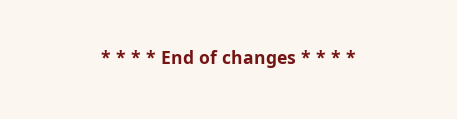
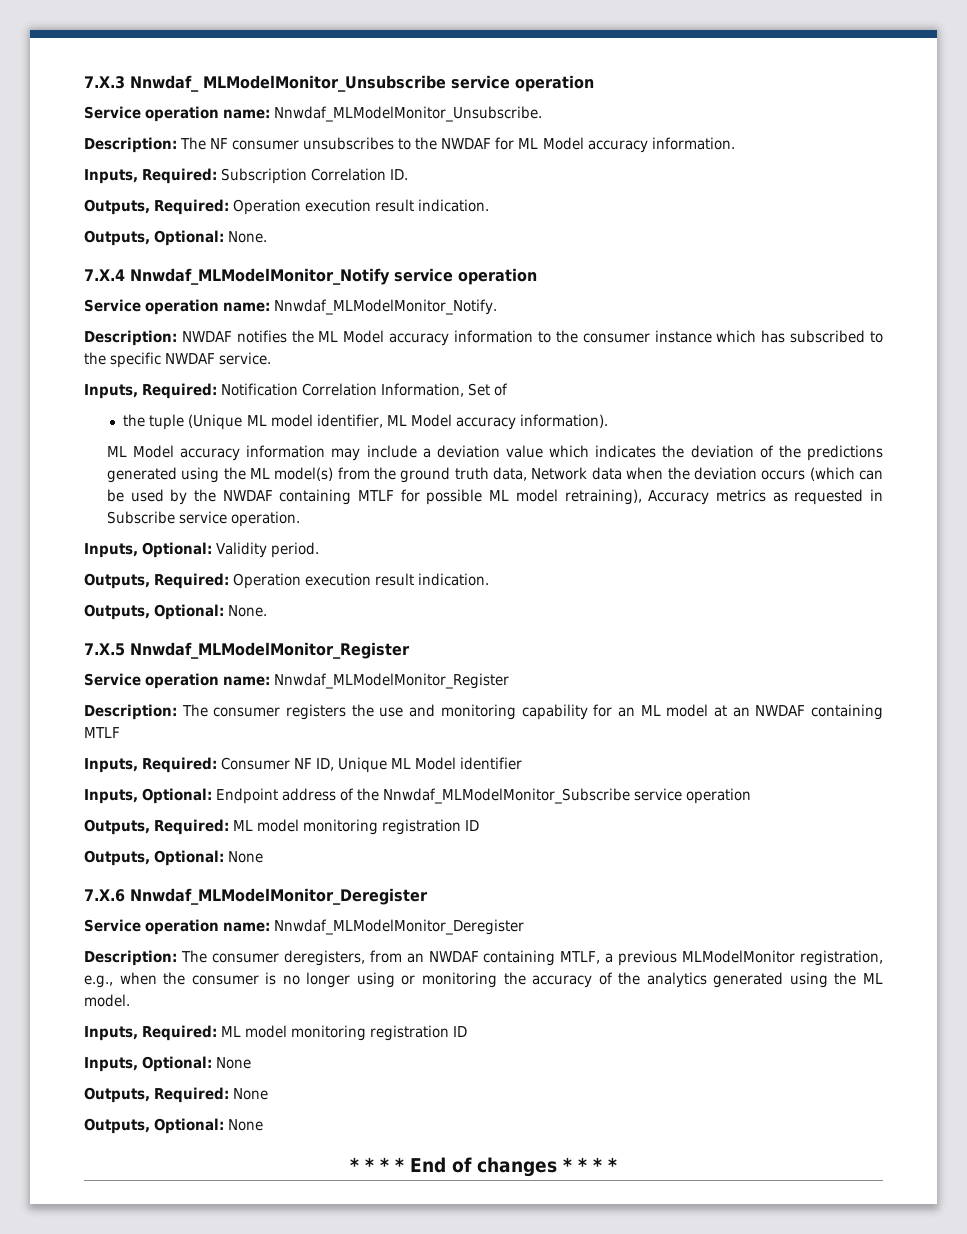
+ 7.X.3 Nnwdaf_ MLModelMonitor_Unsubscribe service operation
+ Service operation name: Nnwdaf_MLModelMonitor_Unsubscribe.
+ Description: The NF consumer unsubscribes to the NWDAF for ML Model accuracy information.
+ Inputs, Required: Subscription Correlation ID.
+ Outputs, Required: Operation execution result indication.
+ Outputs, Optional: None.
+ 7.X.4 Nnwdaf_MLModelMonitor_Notify service operation
+ Service operation name: Nnwdaf_MLModelMonitor_Notify.
+ Description: NWDAF notifies the ML Model accuracy information to the consumer instance which has subscribed to the specific NWDAF service.
+ Inputs, Required: Notification Correlation Information, Set of
+ the tuple (Unique ML model identifier, ML Model accuracy information).
+ ML Model accuracy information may include a deviation value which indicates the deviation of the predictions generated using the ML model(s) from the ground truth data, Network data when the deviation occurs (which can be used by the NWDAF containing MTLF for possible ML model retraining), Accuracy metrics as requested in Subscribe service operation.
+ Inputs, Optional: Validity period.
+ Outputs, Required: Operation execution result indication.
+ Outputs, Optional: None.
+ 7.X.5 Nnwdaf_MLModelMonitor_Register
+ Service operation name: Nnwdaf_MLModelMonitor_Register
+ Description: The consumer registers the use and monitoring capability for an ML model at an NWDAF containing MTLF
+ Inputs, Required: Consumer NF ID, Unique ML Model identifier
+ Inputs, Optional: Endpoint address of the Nnwdaf_MLModelMonitor_Subscribe service operation
+ Outputs, Required: ML model monitoring registration ID
+ Outputs, Optional: None
+ 7.X.6 Nnwdaf_MLModelMonitor_Deregister
+ Service operation name: Nnwdaf_MLModelMonitor_Deregister
+ Description: The consumer deregisters, from an NWDAF containing MTLF, a previous MLModelMonitor registration, e.g., when the consumer is no longer using or monitoring the accuracy of the analytics generated using the ML model.
+ Inputs, Required: ML model monitoring registration ID
+ Inputs, Optional: None
+ Outputs, Required: None
+ Outputs, Optional: None

